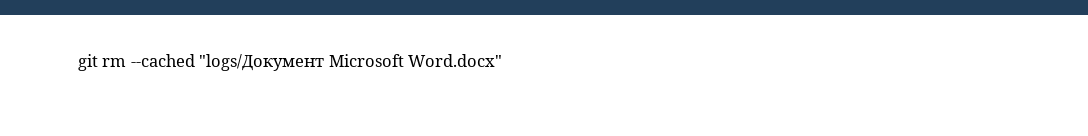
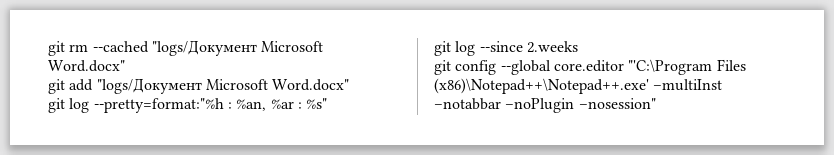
+ git add "logs/Документ Microsoft Word.docx"
+ git log --pretty=format:"%h : %an, %ar : %s"
+ git log --since 2.weeks
+ git config --global core.editor "'C:\Program Files (x86)\Notepad++\Notepad++.exe' –multiInst –notabbar –noPlugin –nosession"

